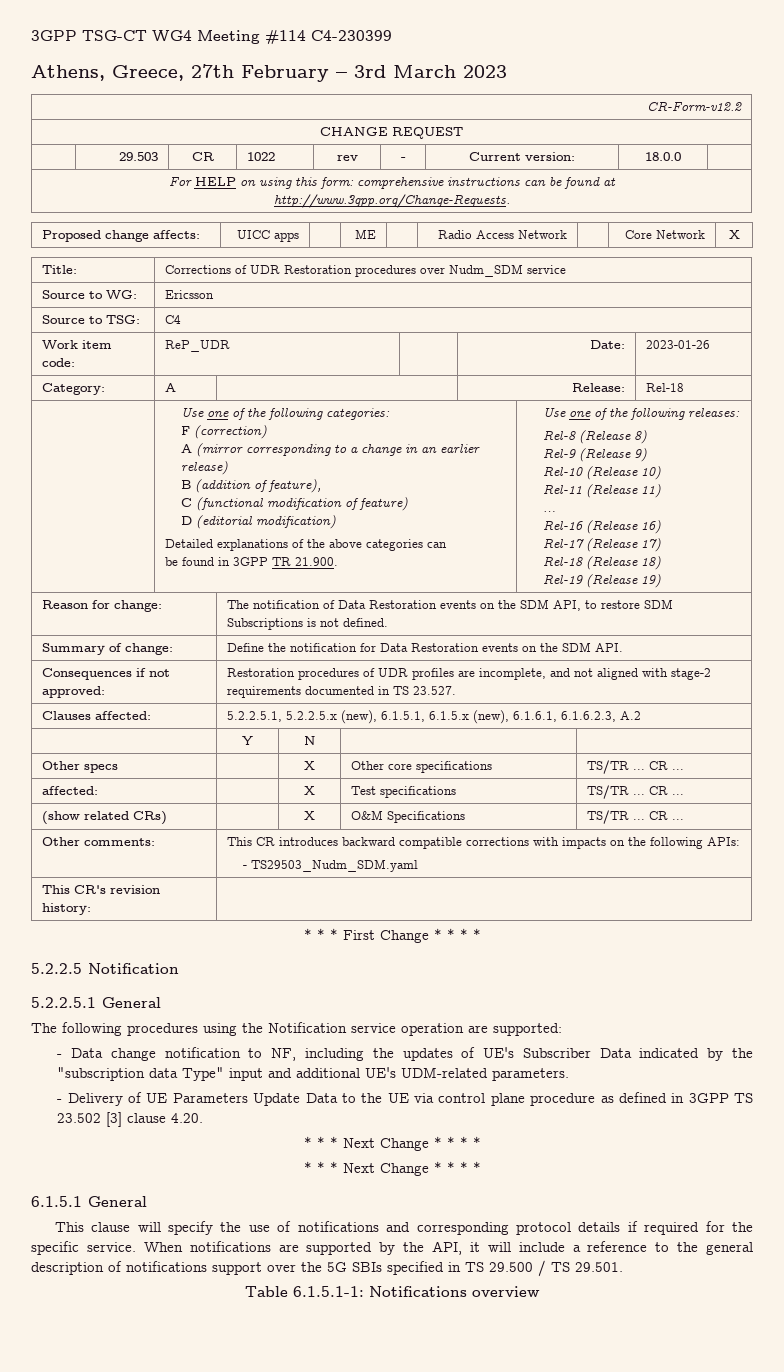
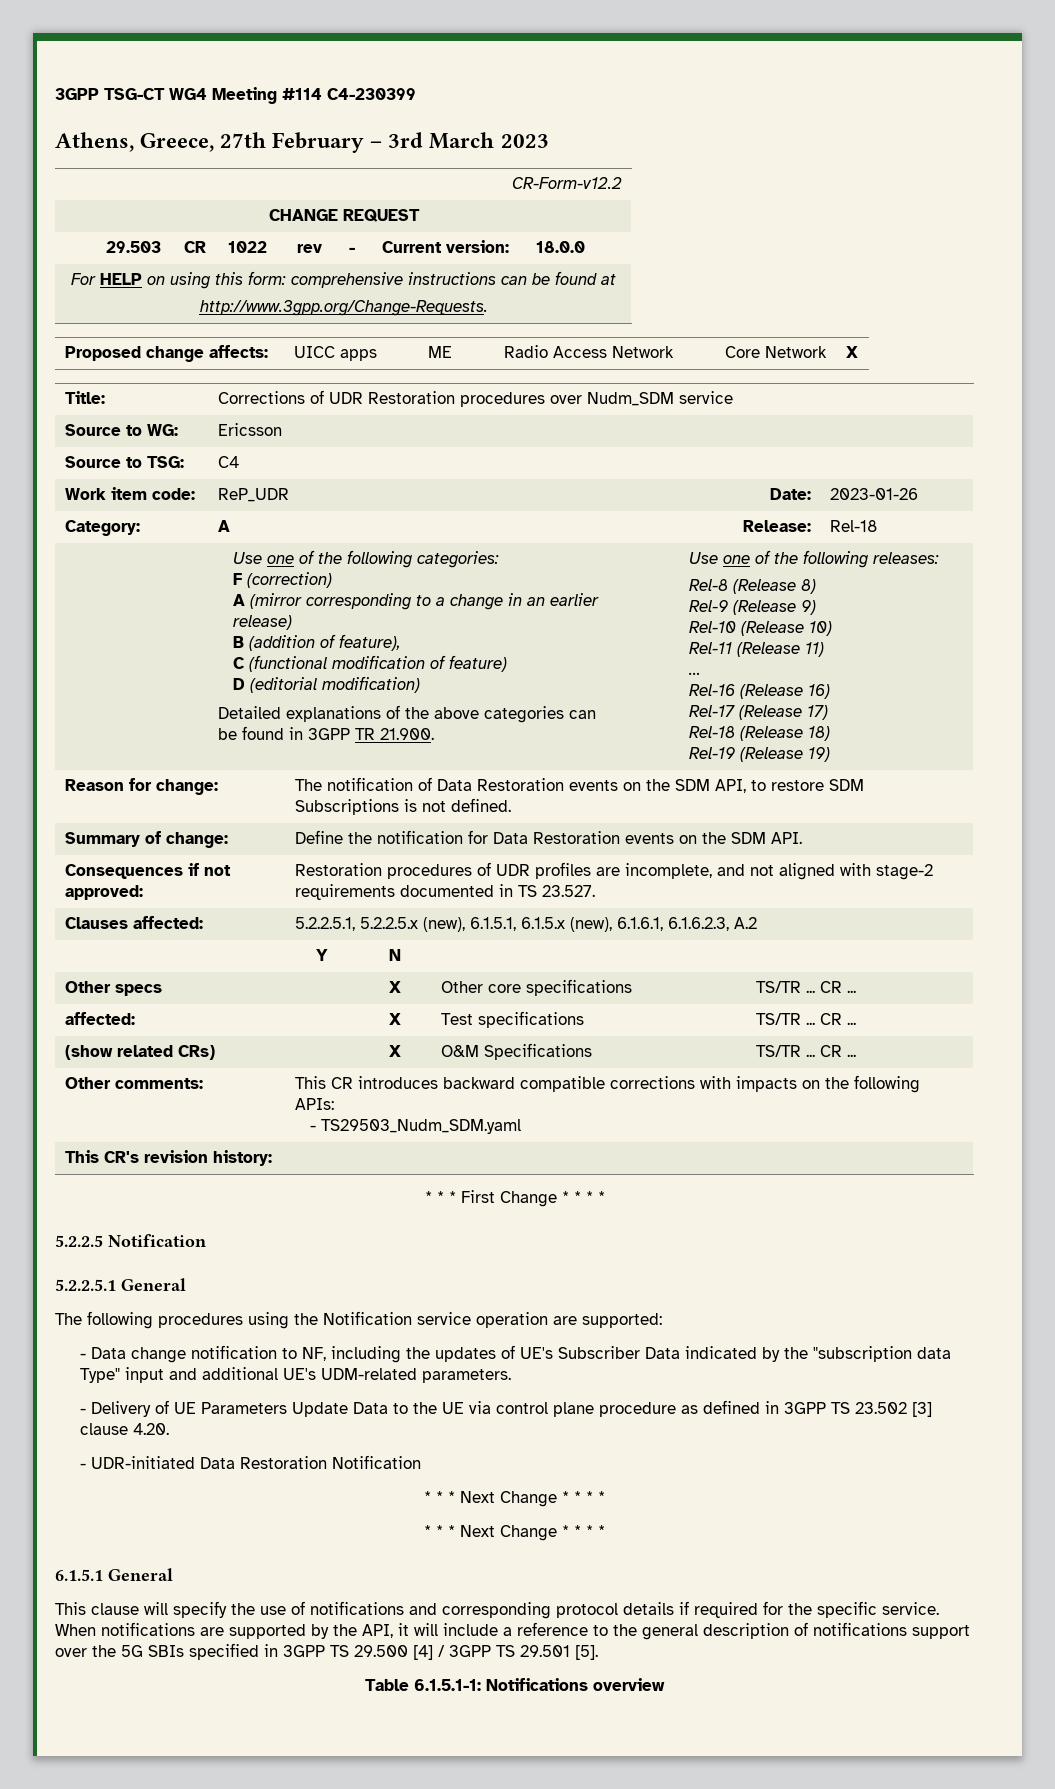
+ - UDR-initiated Data Restoration Notification
- When notifications are supported by the API, it will include a reference to the general description of notifications support over the 5G SBIs specified in TS 29.500 / TS 29.501.
+ When notifications are supported by the API, it will include a reference to the general description of notifications support over the 5G SBIs specified in 3GPP TS 29.500 [4] / 3GPP TS 29.501 [5].

